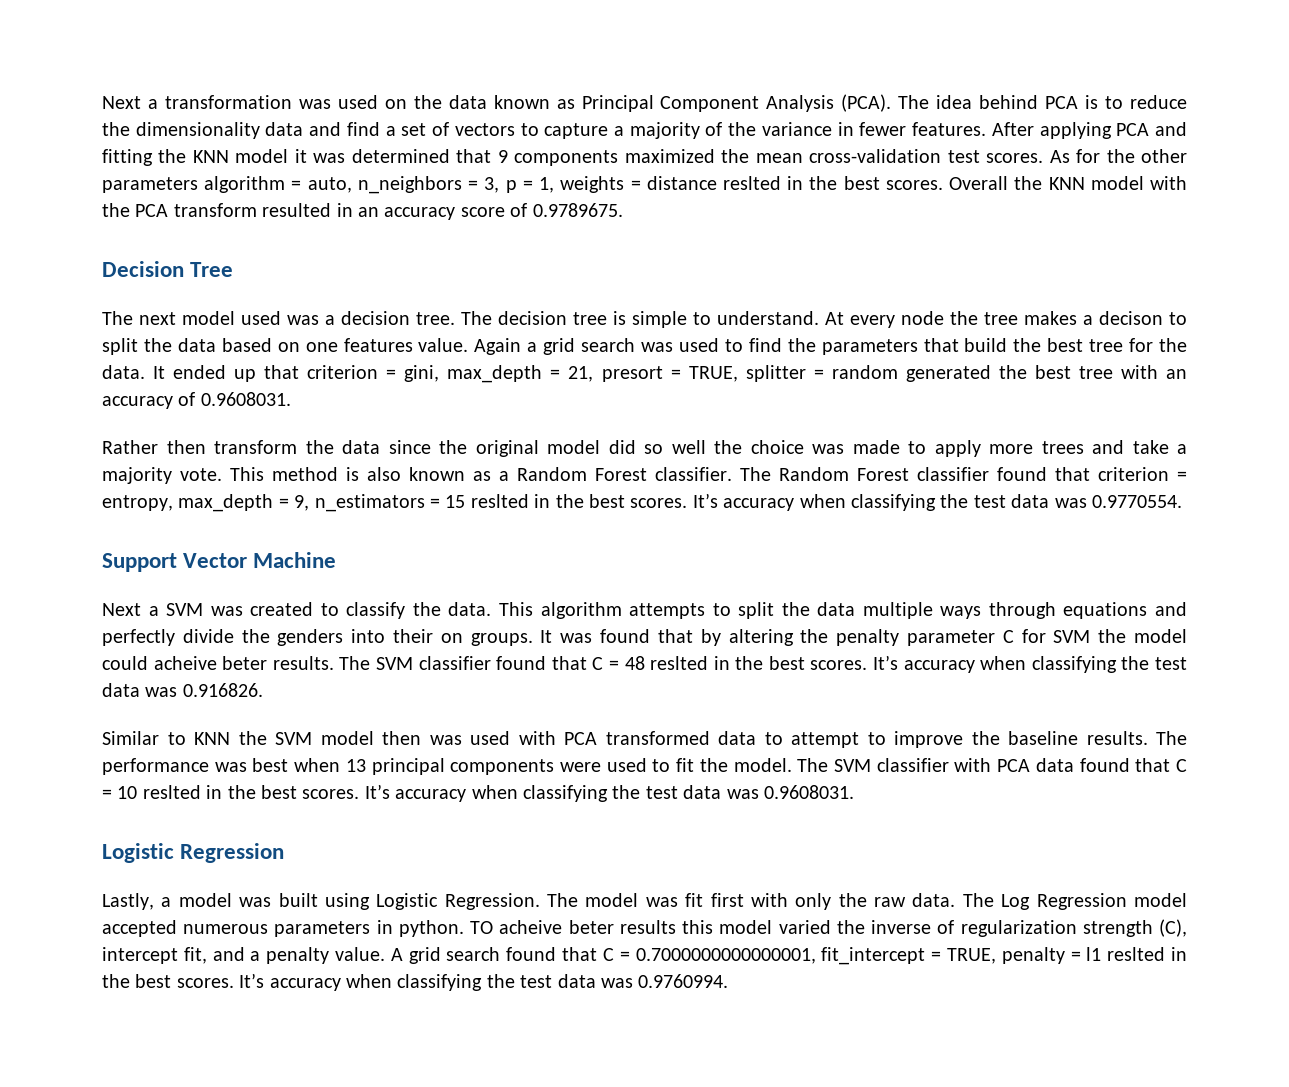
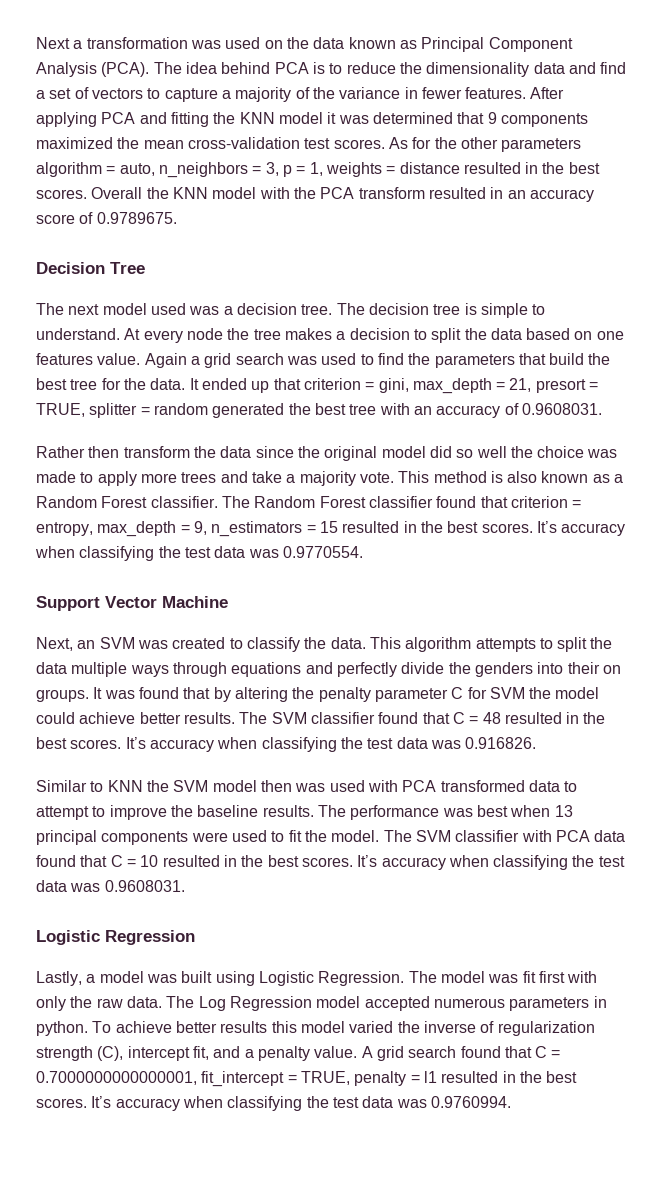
- As for the other parameters algorithm = auto, n_neighbors = 3, p = 1, weights = distance reslted in the best scores.
+ As for the other parameters algorithm = auto, n_neighbors = 3, p = 1, weights = distance resulted in the best scores.
- At every node the tree makes a decison to split the data based on one features value.
+ At every node the tree makes a decision to split the data based on one features value.
- The Random Forest classifier found that criterion = entropy, max_depth = 9, n_estimators = 15 reslted in the best scores.
+ The Random Forest classifier found that criterion = entropy, max_depth = 9, n_estimators = 15 resulted in the best scores.
- Next a SVM was created to classify the data.
+ Next, an SVM was created to classify the data.
- It was found that by altering the penalty parameter C for SVM the model could acheive beter results.
+ It was found that by altering the penalty parameter C for SVM the model could achieve better results.
- The SVM classifier found that C = 48 reslted in the best scores.
+ The SVM classifier found that C = 48 resulted in the best scores.
- The SVM classifier with PCA data found that C = 10 reslted in the best scores.
+ The SVM classifier with PCA data found that C = 10 resulted in the best scores.
- TO acheive beter results this model varied the inverse of regularization strength (C), intercept fit, and a penalty value.
+ To achieve better results this model varied the inverse of regularization strength (C), intercept fit, and a penalty value.
- A grid search found that C = 0.7000000000000001, fit_intercept = TRUE, penalty = l1 reslted in the best scores.
+ A grid search found that C = 0.7000000000000001, fit_intercept = TRUE, penalty = l1 resulted in the best scores.

